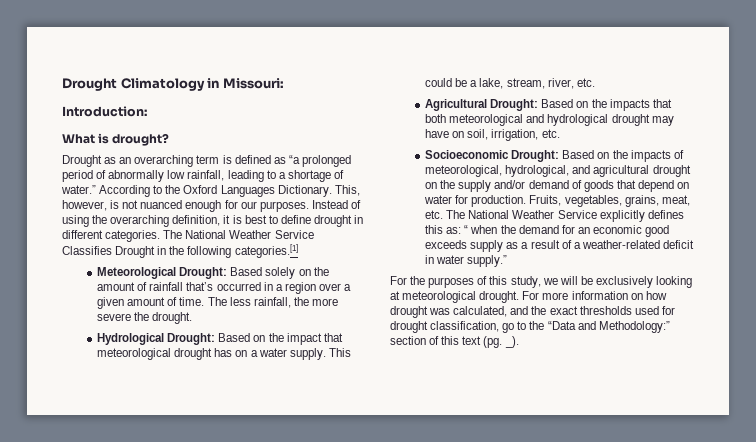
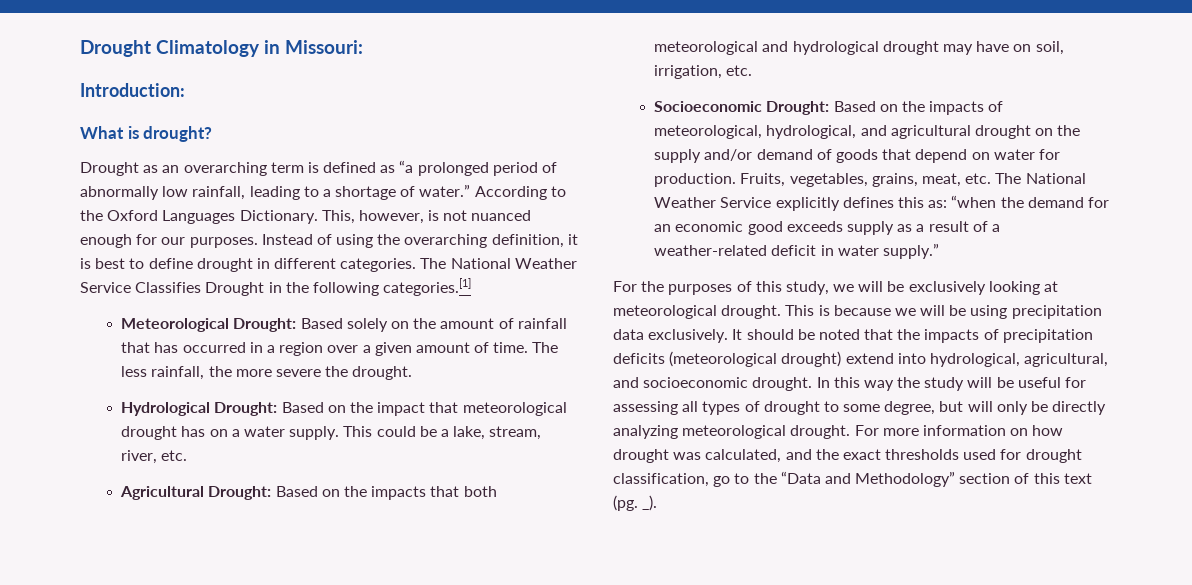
- Meteorological Drought: Based solely on the amount of rainfall that’s occurred in a region over a given amount of time.
+ Meteorological Drought: Based solely on the amount of rainfall that has occurred in a region over a given amount of time.
- Fruits, vegetables, grains, meat, etc. The National Weather Service explicitly defines this as: “ when the demand for an economic good exceeds supply as a result of a weather-related deficit in water supply.”
+ Fruits, vegetables, grains, meat, etc. The National Weather Service explicitly defines this as: “when the demand for an economic good exceeds supply as a result of a weather-related deficit in water supply.”
+ This is because we will be using precipitation data exclusively. It should be noted that the impacts of precipitation deficits (meteorological drought) extend into hydrological, agricultural, and socioeconomic drought. In this way the study will be useful for assessing all types of drought to some degree, but will only be directly analyzing meteorological drought.
- For more information on how drought was calculated, and the exact thresholds used for drought classification, go to the “Data and Methodology:” section of this text (pg.
+ For more information on how drought was calculated, and the exact thresholds used for drought classification, go to the “Data and Methodology” section of this text (pg.

